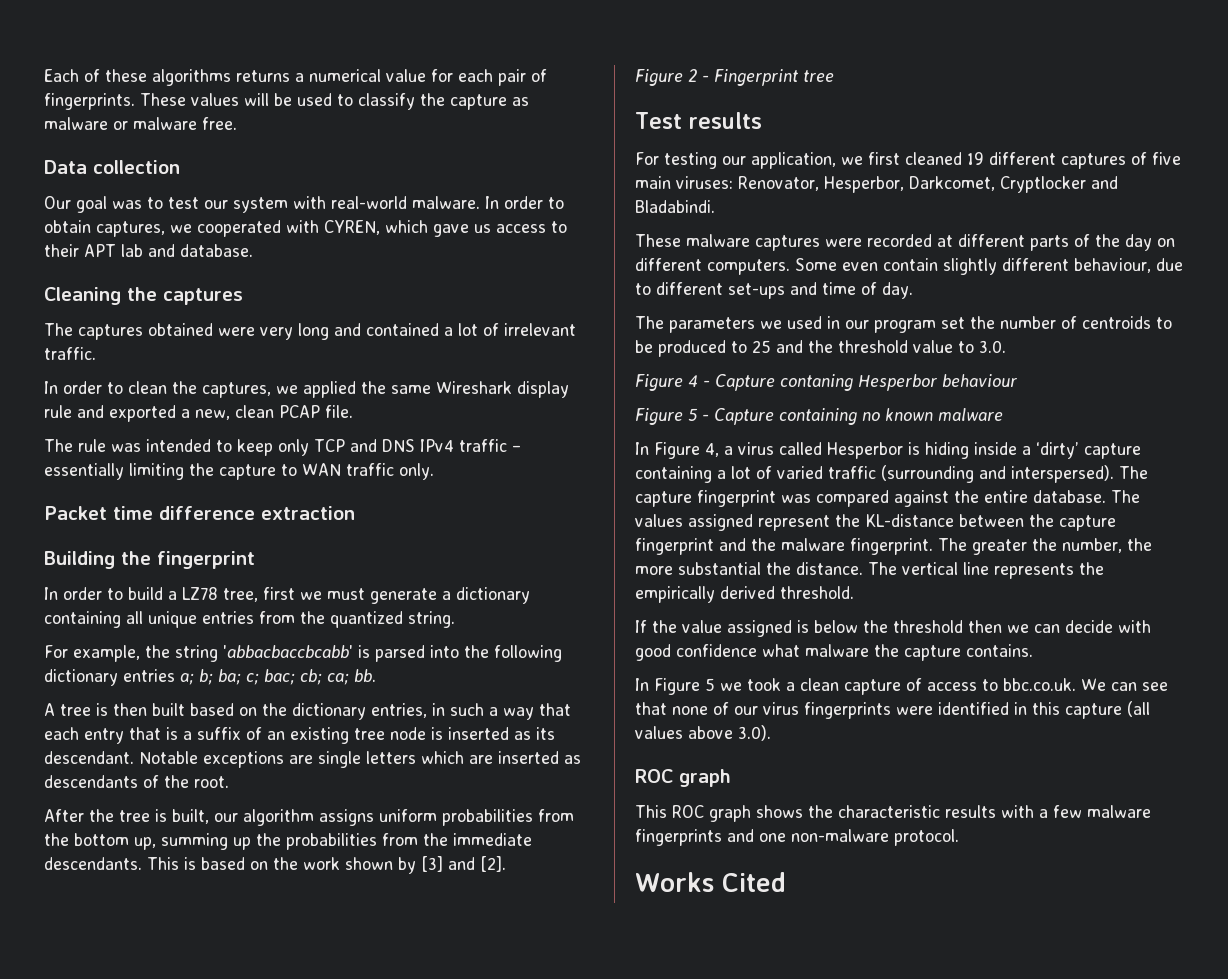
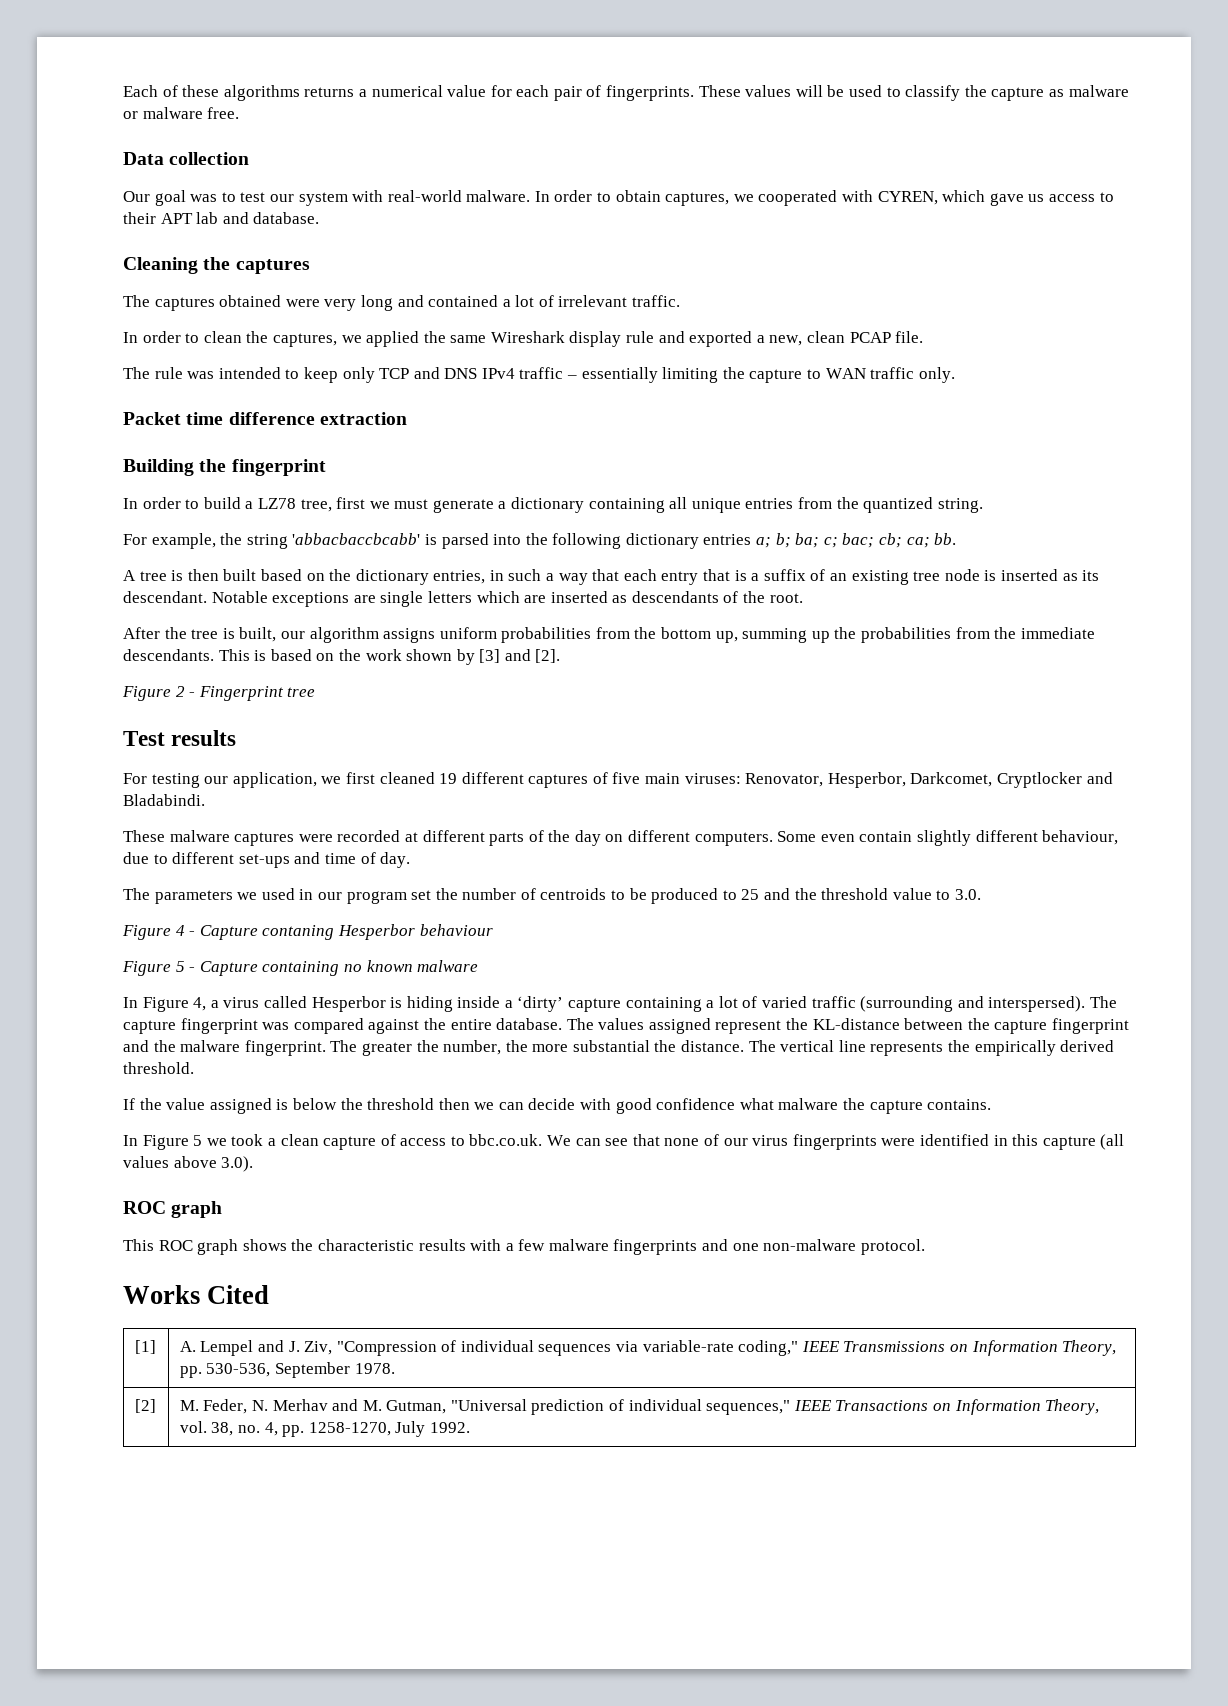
+ [1] | A. Lempel and J. Ziv, "Compression of individual sequences via variable-rate coding," IEEE Transmissions on Information Theory, pp. 530-536, September 1978.
+ [2] | M. Feder, N. Merhav and M. Gutman, "Universal prediction of individual sequences," IEEE Transactions on Information Theory, vol. 38, no. 4, pp. 1258-1270, July 1992.

